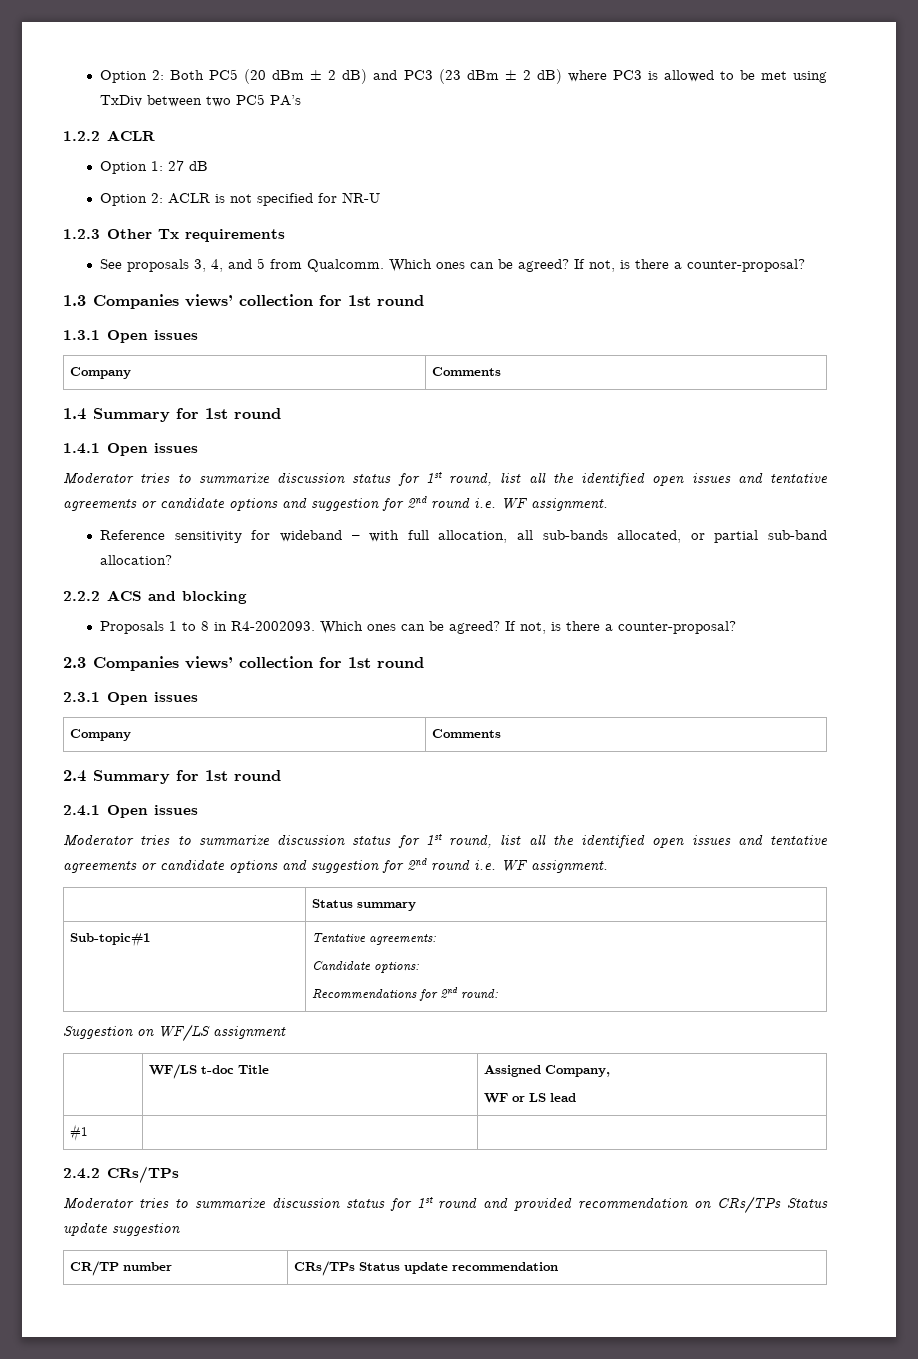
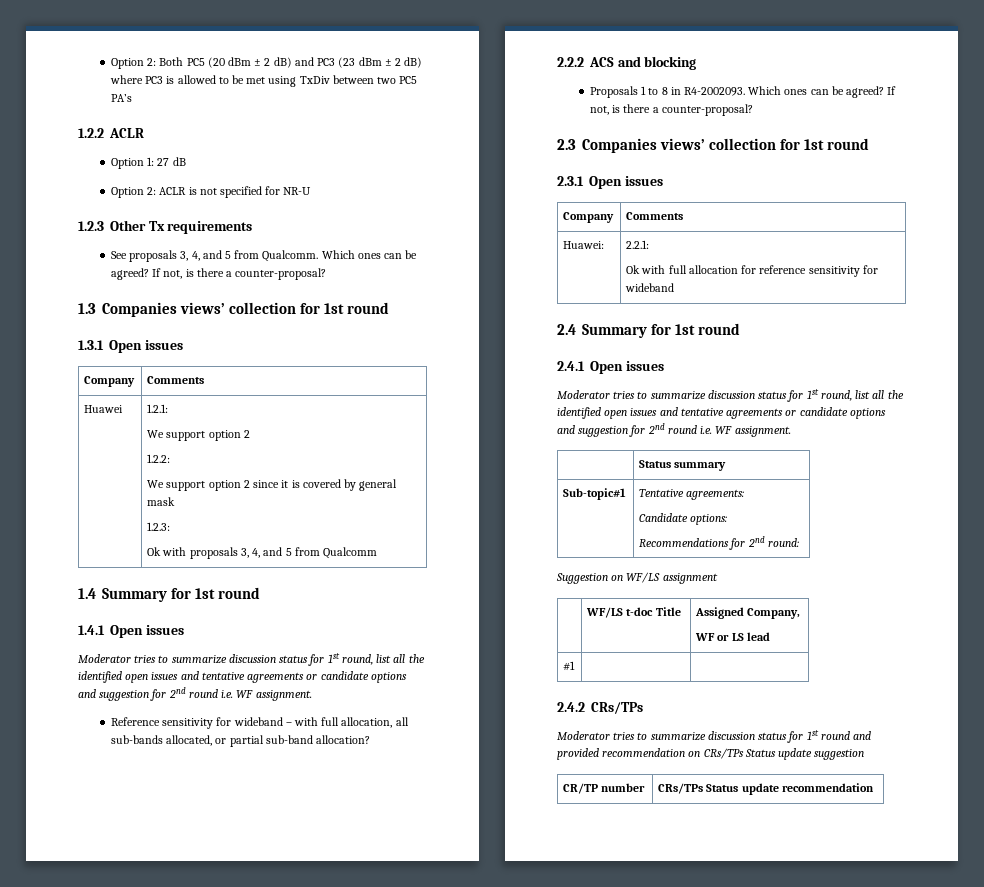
+ Huawei | 1.2.1:
+ We support option 2
+ 1.2.2:
+ We support option 2 since it is covered by general mask
+ 1.2.3:
+ Ok with proposals 3, 4, and 5 from Qualcomm
+ Huawei: | 2.2.1:
+ Ok with full allocation for reference sensitivity for wideband

